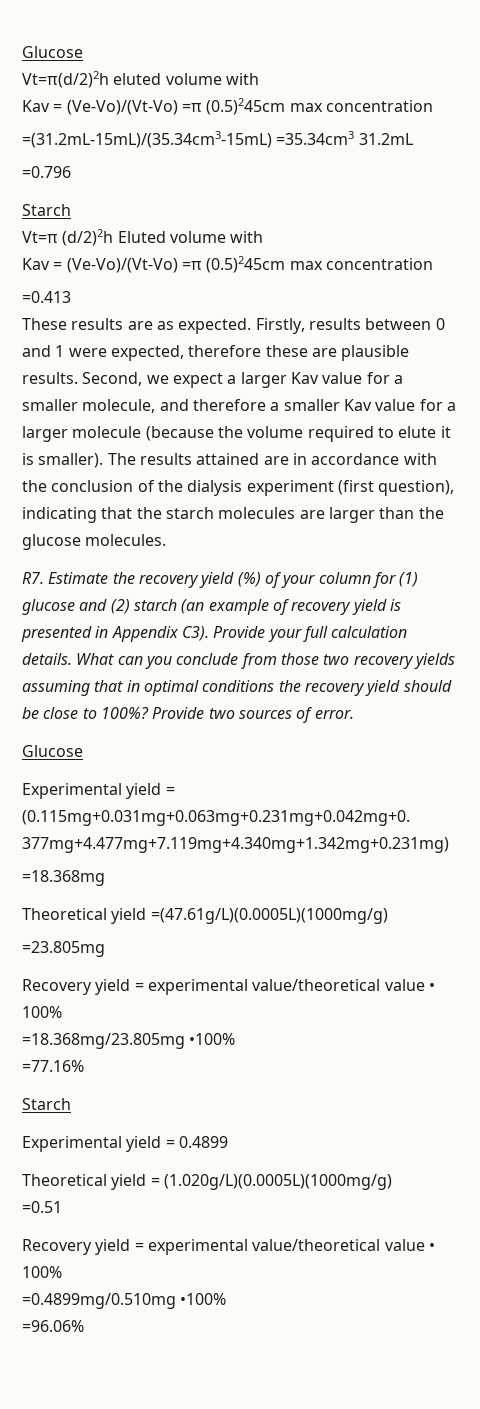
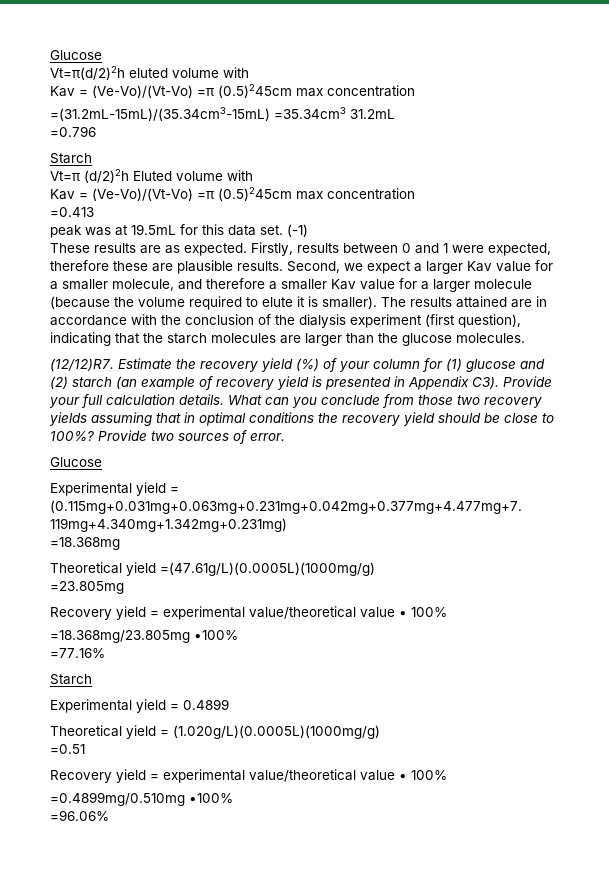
+ peak was at 19.5mL for this data set. (-1)
- R7. Estimate the recovery yield (%) of your column for (1) glucose and (2) starch (an example of recovery yield is presented in Appendix C3). Provide your full calculation details.
+ (12/12)R7. Estimate the recovery yield (%) of your column for (1) glucose and (2) starch (an example of recovery yield is presented in Appendix C3). Provide your full calculation details.

